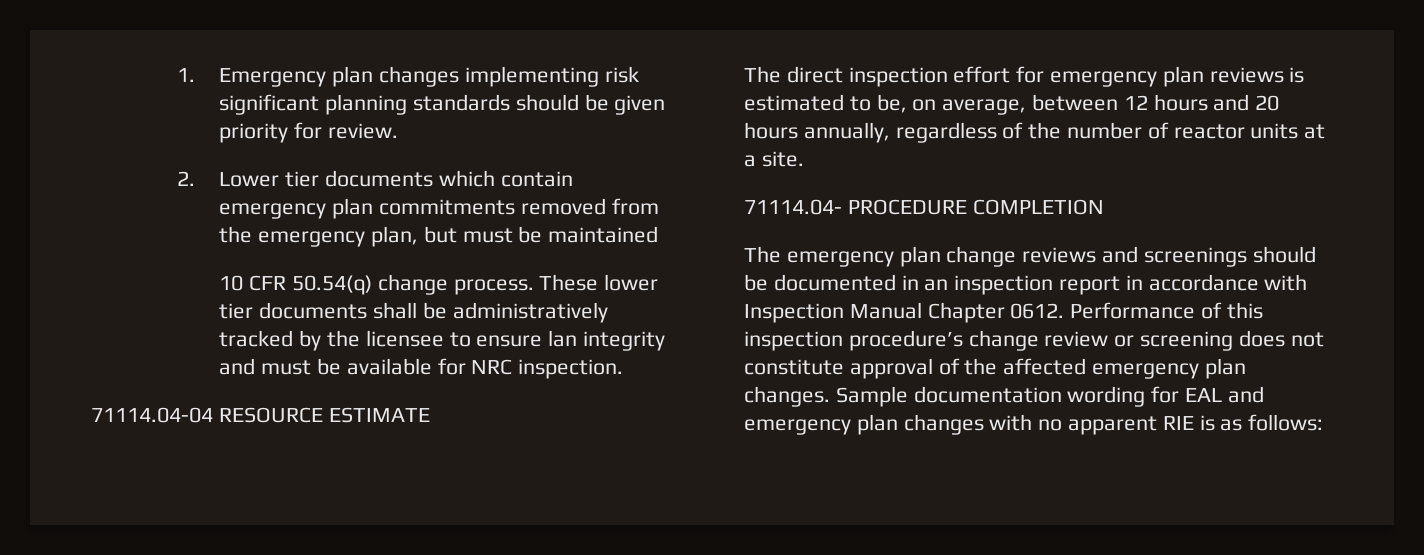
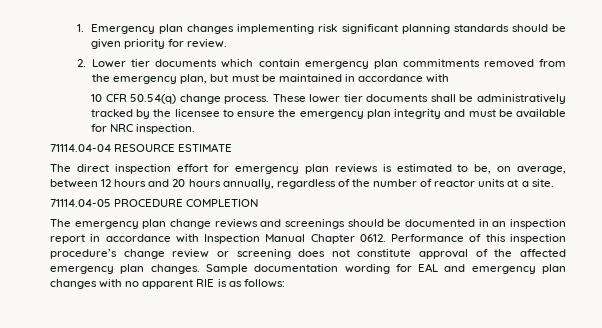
- 2. Lower tier documents which contain emergency plan commitments removed from the emergency plan, but must be maintained
+ 2. Lower tier documents which contain emergency plan commitments removed from the emergency plan, but must be maintained in accordance with
- These lower tier documents shall be administratively tracked by the licensee to ensure lan integrity and must be available for NRC inspection.
+ These lower tier documents shall be administratively tracked by the licensee to ensure the emergency plan integrity and must be available for NRC inspection.
- 71114.04- PROCEDURE COMPLETION
+ 71114.04-05 PROCEDURE COMPLETION

